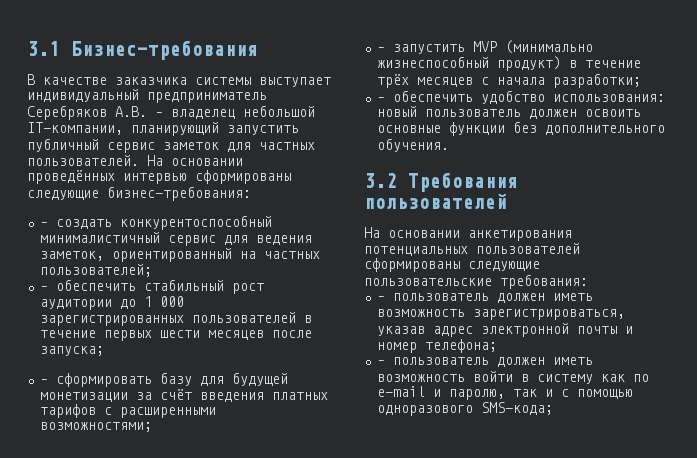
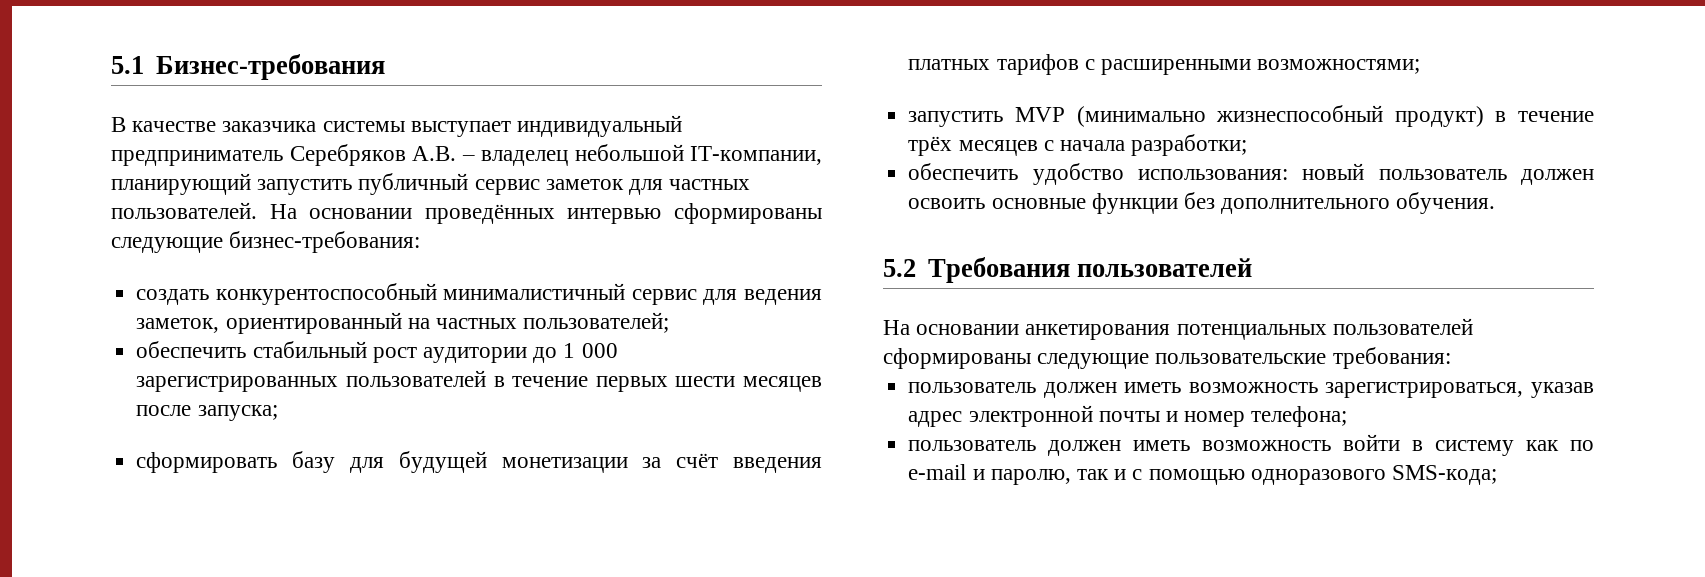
- 3.1 Бизнес-требования
+ 5.1 Бизнес-требования
- – создать конкурентоспособный минималистичный сервис для ведения заметок, ориентированный на частных пользователей;
+ создать конкурентоспособный минималистичный сервис для ведения заметок, ориентированный на частных пользователей;
- – обеспечить стабильный рост аудитории до 1 000 зарегистрированных пользователей в течение первых шести месяцев после запуска;
+ обеспечить стабильный рост аудитории до 1 000 зарегистрированных пользователей в течение первых шести месяцев после запуска;
- – сформировать базу для будущей монетизации за счёт введения платных тарифов с расширенными возможностями;
+ сформировать базу для будущей монетизации за счёт введения платных тарифов с расширенными возможностями;
- – запустить MVP (минимально жизнеспособный продукт) в течение трёх месяцев с начала разработки;
+ запустить MVP (минимально жизнеспособный продукт) в течение трёх месяцев с начала разработки;
- – обеспечить удобство использования: новый пользователь должен освоить основные функции без дополнительного обучения.
+ обеспечить удобство использования: новый пользователь должен освоить основные функции без дополнительного обучения.
- 3.2 Требования пользователей
+ 5.2 Требования пользователей
- – пользователь должен иметь возможность зарегистрироваться, указав адрес электронной почты и номер телефона;
+ пользователь должен иметь возможность зарегистрироваться, указав адрес электронной почты и номер телефона;
- – пользователь должен иметь возможность войти в систему как по e-mail и паролю, так и с помощью одноразового SMS-кода;
+ пользователь должен иметь возможность войти в систему как по e-mail и паролю, так и с помощью одноразового SMS-кода;

